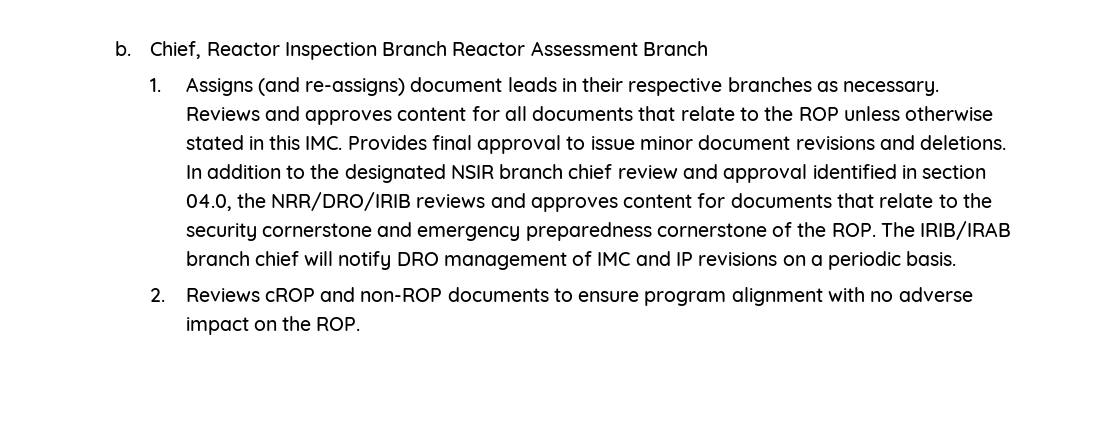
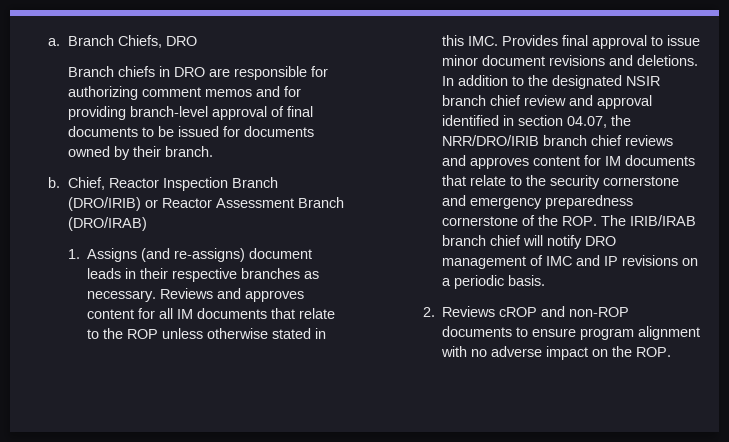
+ a. Branch Chiefs, DRO
+ Branch chiefs in DRO are responsible for authorizing comment memos and for providing branch-level approval of final documents to be issued for documents owned by their branch.
- Chief, Reactor Inspection Branch Reactor Assessment Branch
+ Chief, Reactor Inspection Branch (DRO/IRIB) or Reactor Assessment Branch (DRO/IRAB)
- Reviews and approves content for all documents that relate to the ROP unless otherwise stated in this IMC. Provides final approval to issue minor document revisions and deletions.
+ Reviews and approves content for all IM documents that relate to the ROP unless otherwise stated in this IMC. Provides final approval to issue minor document revisions and deletions.
- In addition to the designated NSIR branch chief review and approval identified in section 04.0, the NRR/DRO/IRIB reviews and approves content for documents that relate to the security cornerstone and emergency preparedness cornerstone of the ROP. The IRIB/IRAB branch chief will notify DRO management of IMC and IP revisions on a periodic basis.
+ In addition to the designated NSIR branch chief review and approval identified in section 04.07, the NRR/DRO/IRIB branch chief reviews and approves content for IM documents that relate to the security cornerstone and emergency preparedness cornerstone of the ROP. The IRIB/IRAB branch chief will notify DRO management of IMC and IP revisions on a periodic basis.

